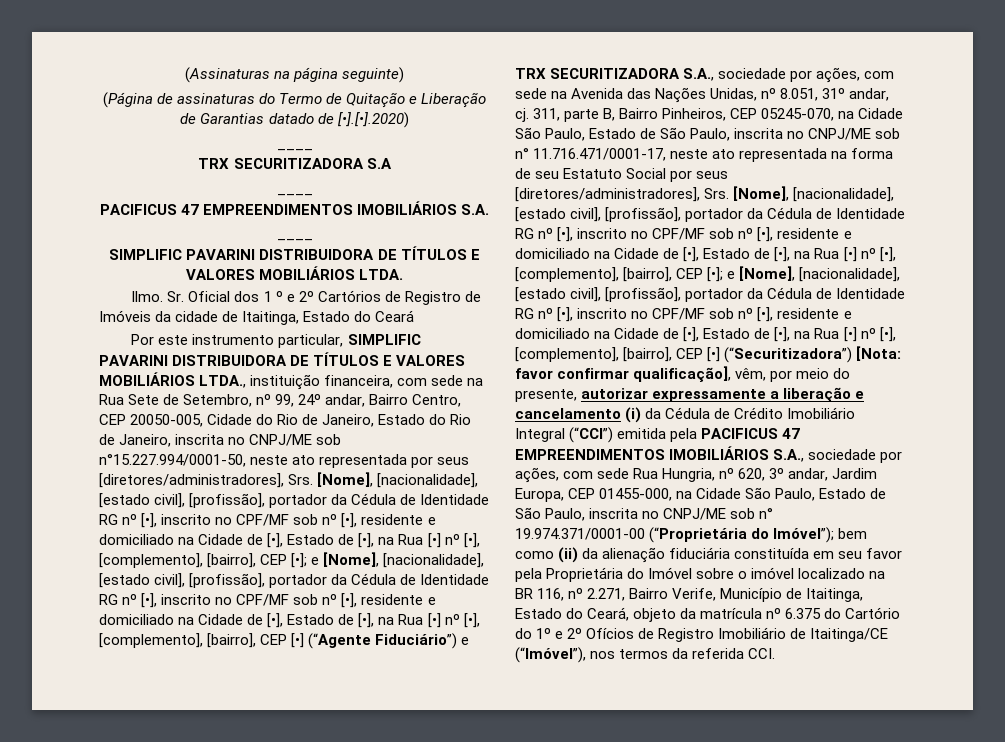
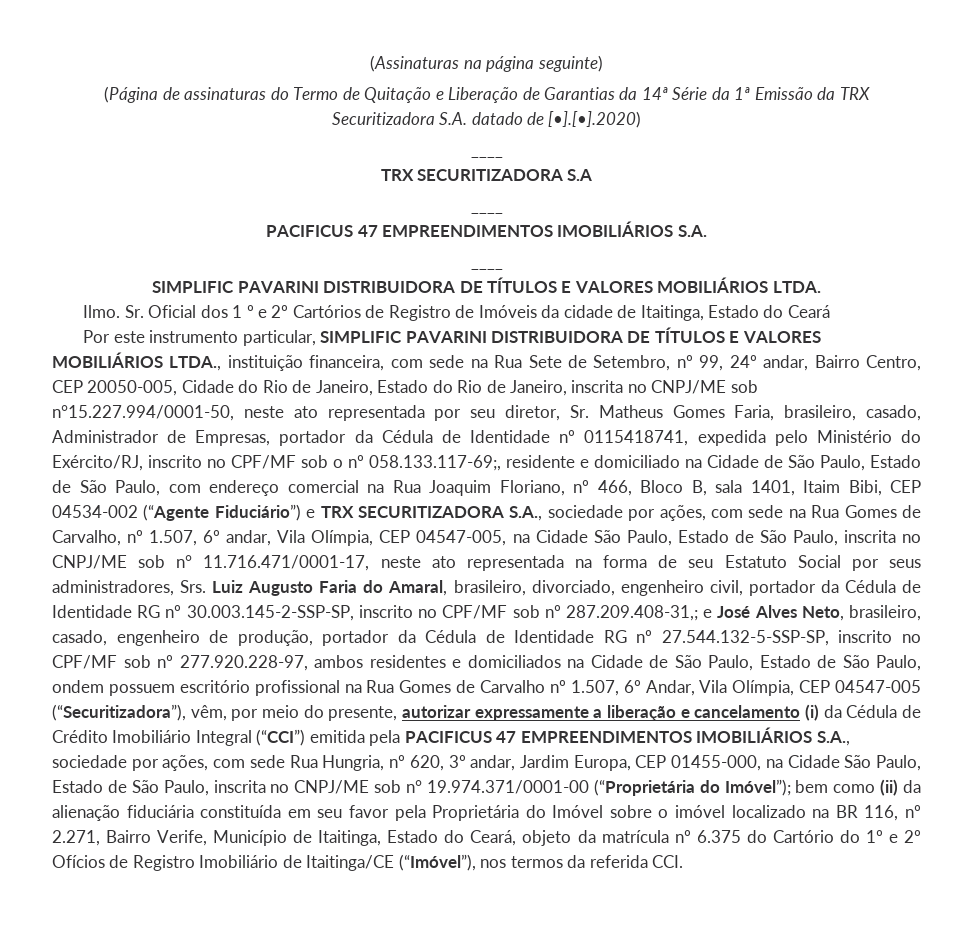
- (Página de assinaturas do Termo de Quitação e Liberação de Garantias datado de [•].[•].2020)
+ (Página de assinaturas do Termo de Quitação e Liberação de Garantias da 14ª Série da 1ª Emissão da TRX Securitizadora S.A. datado de [•].[•].2020)
- Por este instrumento particular, SIMPLIFIC PAVARINI DISTRIBUIDORA DE TÍTULOS E VALORES MOBILIÁRIOS LTDA., instituição financeira, com sede na Rua Sete de Setembro, nº 99, 24º andar, Bairro Centro, CEP 20050-005, Cidade do Rio de Janeiro, Estado do Rio de Janeiro, inscrita no CNPJ/ME sob n°15.227.994/0001-50, neste ato representada por seus [diretores/administradores], Srs. [Nome], [nacionalidade], [estado civil], [profissão], portador da Cédula de Identidade RG nº [•], inscrito no CPF/MF sob nº [•], residente e domiciliado na Cidade de [•], Estado de [•], na Rua [•] nº [•], [complemento], [bairro], CEP [•]; e [Nome], [nacionalidade], [estado civil], [profissão], portador da Cédula de Identidade RG nº [•], inscrito no CPF/MF sob nº [•], residente e domiciliado na Cidade de [•], Estado de [•], na Rua [•] nº [•], [complemento], [bairro], CEP [•] (“Agente Fiduciário”) e TRX SECURITIZADORA S.A., sociedade por ações, com sede na Avenida das Nações Unidas, nº 8.051, 31º andar, cj. 311, parte B, Bairro Pinheiros, CEP 05245-070, na Cidade São Paulo, Estado de São Paulo, inscrita no CNPJ/ME sob n° 11.716.471/0001-17, neste ato representada na forma de seu Estatuto Social por seus [diretores/administradores], Srs. [Nome], [nacionalidade], [estado civil], [profissão], portador da Cédula de Identidade RG nº [•], inscrito no CPF/MF sob nº [•], residente e domiciliado na Cidade de [•], Estado de [•], na Rua [•] nº [•], [complemento], [bairro], CEP [•]; e [Nome], [nacionalidade], [estado civil], [profissão], portador da Cédula de Identidade RG nº [•], inscrito no CPF/MF sob nº [•], residente e domiciliado na Cidade de [•], Estado de [•], na Rua [•] nº [•], [complemento], [bairro], CEP [•] (“Securitizadora”) [Nota: favor confirmar qualificação], vêm, por meio do presente, autorizar expressamente a liberação e cancelamento (i) da Cédula de Crédito Imobiliário Integral (“CCI”) emitida pela PACIFICUS 47 EMPREENDIMENTOS IMOBILIÁRIOS S.A., sociedade por ações, com sede Rua Hungria, nº 620, 3º andar, Jardim Europa, CEP 01455-000, na Cidade São Paulo, Estado de São Paulo, inscrita no CNPJ/ME sob n° 19.974.371/0001-00 (“Proprietária do Imóvel”);
+ Por este instrumento particular, SIMPLIFIC PAVARINI DISTRIBUIDORA DE TÍTULOS E VALORES MOBILIÁRIOS LTDA., instituição financeira, com sede na Rua Sete de Setembro, nº 99, 24º andar, Bairro Centro, CEP 20050-005, Cidade do Rio de Janeiro, Estado do Rio de Janeiro, inscrita no CNPJ/ME sob n°15.227.994/0001-50, neste ato representada por seu diretor, Sr. Matheus Gomes Faria, brasileiro, casado, Administrador de Empresas, portador da Cédula de Identidade nº 0115418741, expedida pelo Ministério do Exército/RJ, inscrito no CPF/MF sob o nº 058.133.117-69;, residente e domiciliado na Cidade de São Paulo, Estado de São Paulo, com endereço comercial na Rua Joaquim Floriano, nº 466, Bloco B, sala 1401, Itaim Bibi, CEP 04534-002 (“Agente Fiduciário”) e TRX SECURITIZADORA S.A., sociedade por ações, com sede na Rua Gomes de Carvalho, nº 1.507, 6º andar, Vila Olímpia, CEP 04547-005, na Cidade São Paulo, Estado de São Paulo, inscrita no CNPJ/ME sob n° 11.716.471/0001-17, neste ato representada na forma de seu Estatuto Social por seus administradores, Srs. Luiz Augusto Faria do Amaral, brasileiro, divorciado, engenheiro civil, portador da Cédula de Identidade RG nº 30.003.145-2-SSP-SP, inscrito no CPF/MF sob nº 287.209.408-31,; e José Alves Neto, brasileiro, casado, engenheiro de produção, portador da Cédula de Identidade RG nº 27.544.132-5-SSP-SP, inscrito no CPF/MF sob nº 277.920.228-97, ambos residentes e domiciliados na Cidade de São Paulo, Estado de São Paulo, ondem possuem escritório profissional na Rua Gomes de Carvalho nº 1.507, 6º Andar, Vila Olímpia, CEP 04547-005 (“Securitizadora”), vêm, por meio do presente, autorizar expressamente a liberação e cancelamento (i) da Cédula de Crédito Imobiliário Integral (“CCI”) emitida pela PACIFICUS 47 EMPREENDIMENTOS IMOBILIÁRIOS S.A., sociedade por ações, com sede Rua Hungria, nº 620, 3º andar, Jardim Europa, CEP 01455-000, na Cidade São Paulo, Estado de São Paulo, inscrita no CNPJ/ME sob n° 19.974.371/0001-00 (“Proprietária do Imóvel”);

